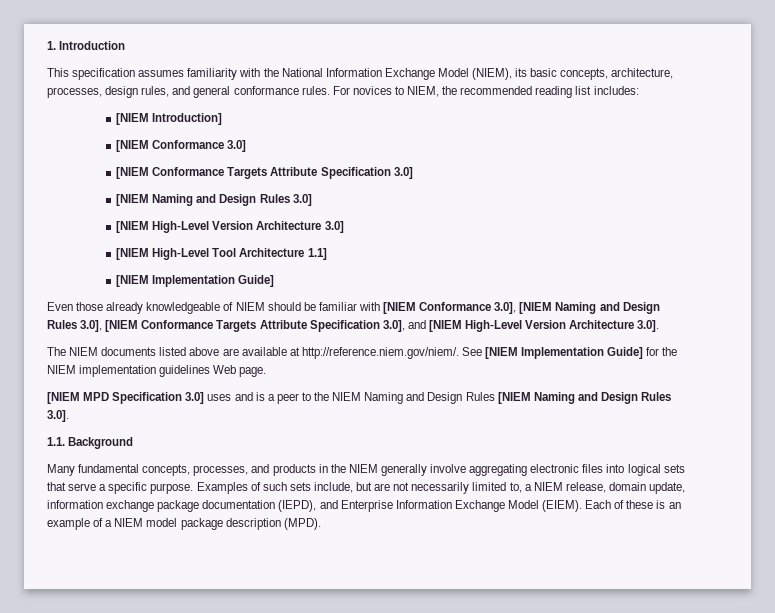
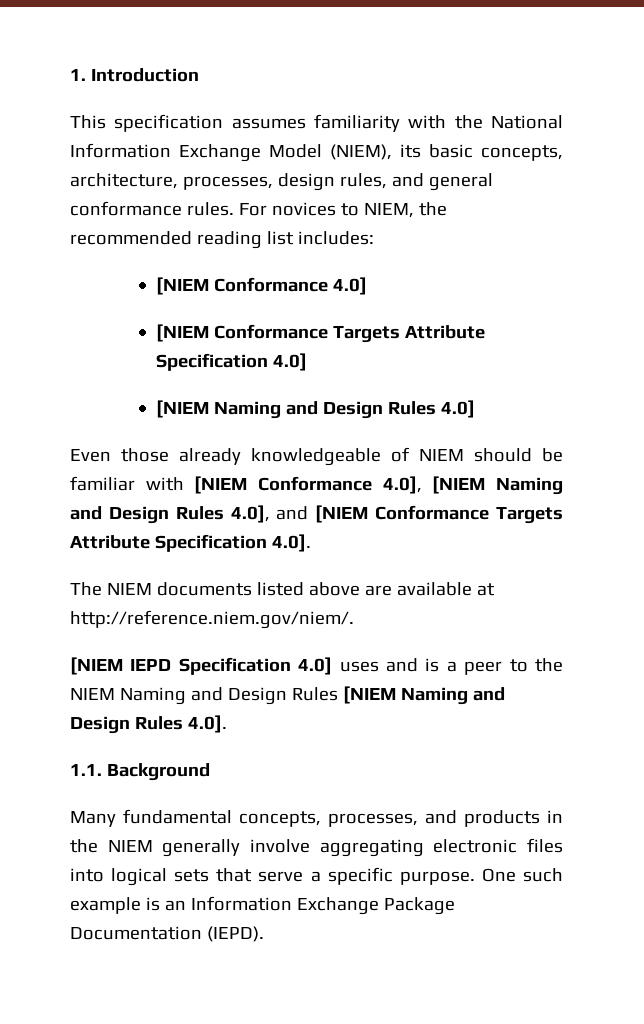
- [NIEM Introduction]
- [NIEM Conformance 3.0]
- [NIEM Conformance Targets Attribute Specification 3.0]
- [NIEM Naming and Design Rules 3.0]
- [NIEM High-Level Version Architecture 3.0]
- [NIEM High-Level Tool Architecture 1.1]
- [NIEM Implementation Guide]
+ [NIEM Conformance 4.0]
+ [NIEM Conformance Targets Attribute Specification 4.0]
+ [NIEM Naming and Design Rules 4.0]
- Even those already knowledgeable of NIEM should be familiar with [NIEM Conformance 3.0], [NIEM Naming and Design Rules 3.0], [NIEM Conformance Targets Attribute Specification 3.0], and [NIEM High-Level Version Architecture 3.0].
+ Even those already knowledgeable of NIEM should be familiar with [NIEM Conformance 4.0], [NIEM Naming and Design Rules 4.0], and [NIEM Conformance Targets Attribute Specification 4.0].
- The NIEM documents listed above are available at http://reference.niem.gov/niem/. See [NIEM Implementation Guide] for the NIEM implementation guidelines Web page.
- [NIEM MPD Specification 3.0] uses and is a peer to the NIEM Naming and Design Rules [NIEM Naming and Design Rules 3.0].
+ The NIEM documents listed above are available at http://reference.niem.gov/niem/.
+ [NIEM IEPD Specification 4.0] uses and is a peer to the NIEM Naming and Design Rules [NIEM Naming and Design Rules 4.0].
- Examples of such sets include, but are not necessarily limited to, a NIEM release, domain update, information exchange package documentation (IEPD), and Enterprise Information Exchange Model (EIEM). Each of these is an example of a NIEM model package description (MPD).
+ One such example is an Information Exchange Package Documentation (IEPD).

